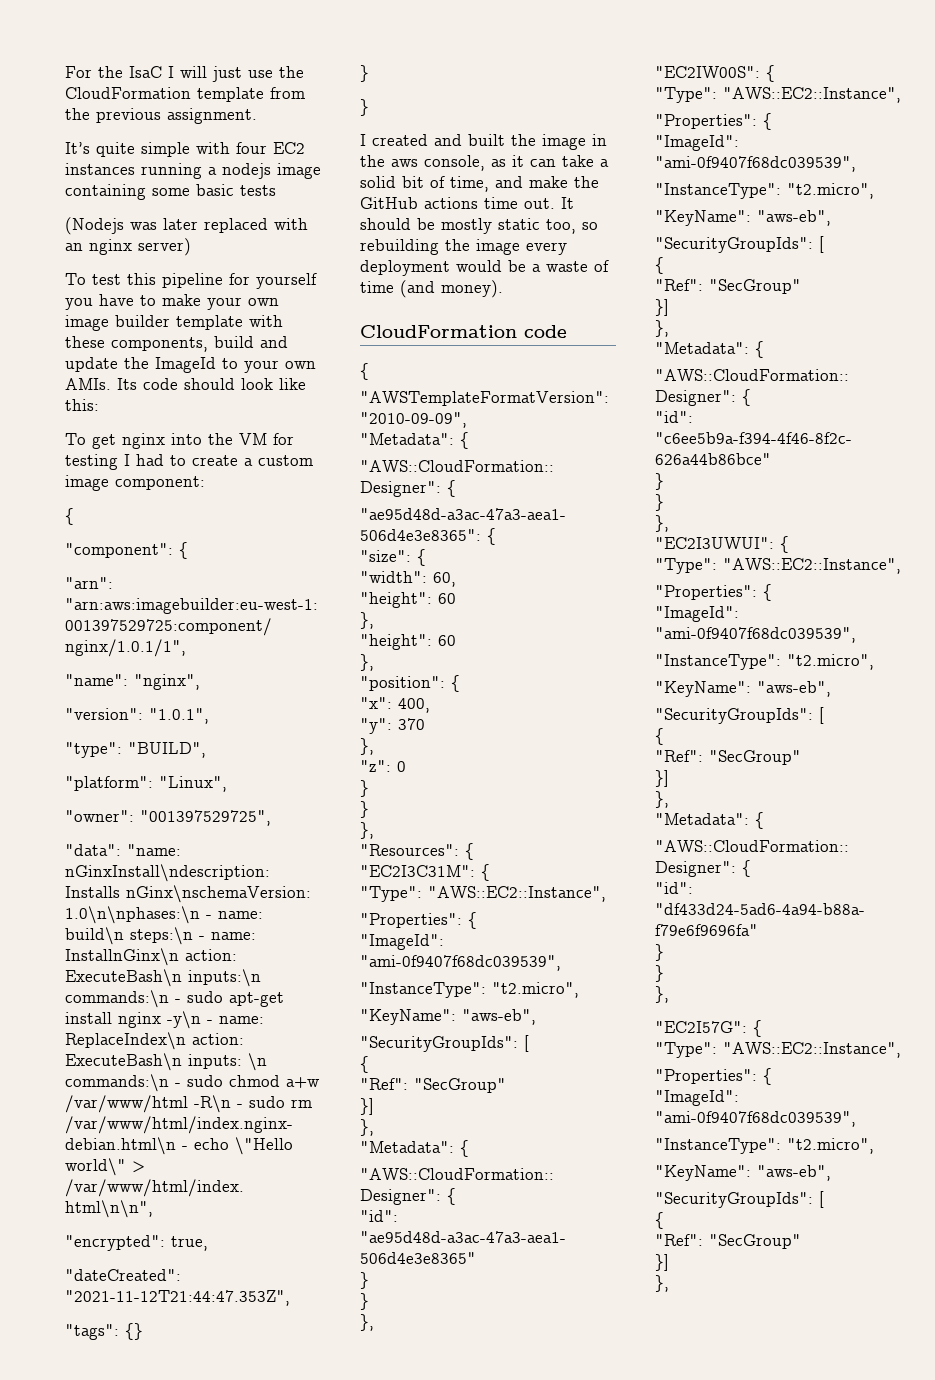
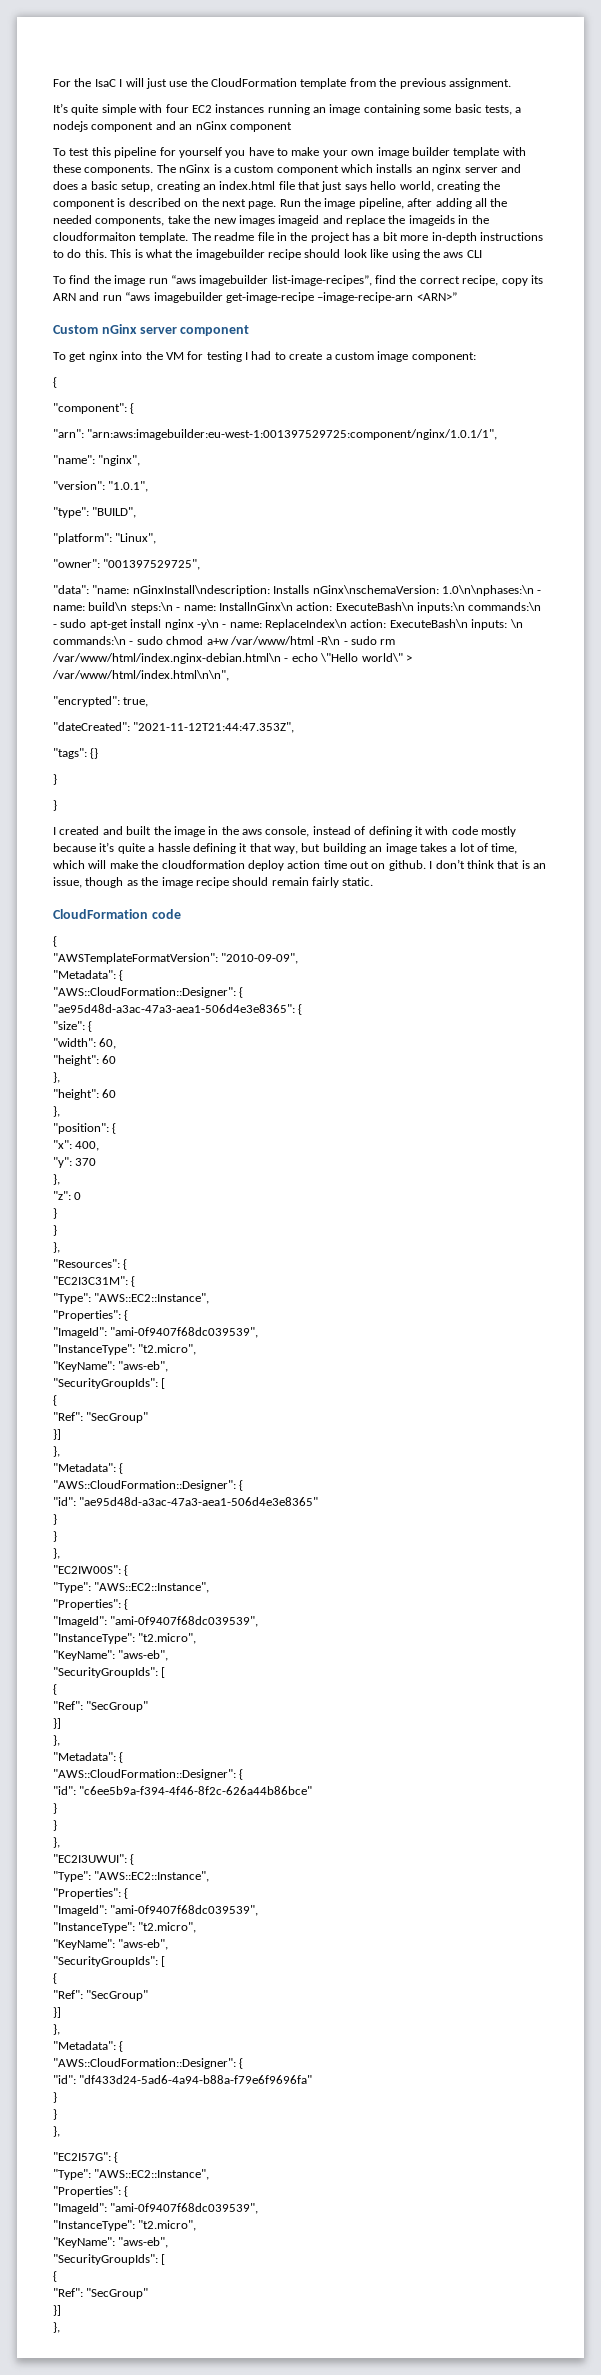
- It’s quite simple with four EC2 instances running a nodejs image containing some basic tests
- (Nodejs was later replaced with an nginx server)
+ It’s quite simple with four EC2 instances running an image containing some basic tests, a nodejs component and an nGinx component
- To test this pipeline for yourself you have to make your own image builder template with these components, build and update the ImageId to your own AMIs. Its code should look like this:
+ To test this pipeline for yourself you have to make your own image builder template with these components. The nGinx is a custom component which installs an nginx server and does a basic setup, creating an index.html file that just says hello world, creating the component is described on the next page. Run the image pipeline, after adding all the needed components, take the new images imageid and replace the imageids in the cloudformaiton template. The readme file in the project has a bit more in-depth instructions to do this. This is what the imagebuilder recipe should look like using the aws CLI
+ To find the image run “aws imagebuilder list-image-recipes”, find the correct recipe, copy its ARN and run “aws imagebuilder get-image-recipe –image-recipe-arn <ARN>”
+ Custom nGinx server component
- I created and built the image in the aws console, as it can take a solid bit of time, and make the GitHub actions time out. It should be mostly static too, so rebuilding the image every deployment would be a waste of time (and money).
+ I created and built the image in the aws console, instead of defining it with code mostly because it’s quite a hassle defining it that way, but building an image takes a lot of time, which will make the cloudformation deploy action time out on github. I don’t think that is an issue, though as the image recipe should remain fairly static.

